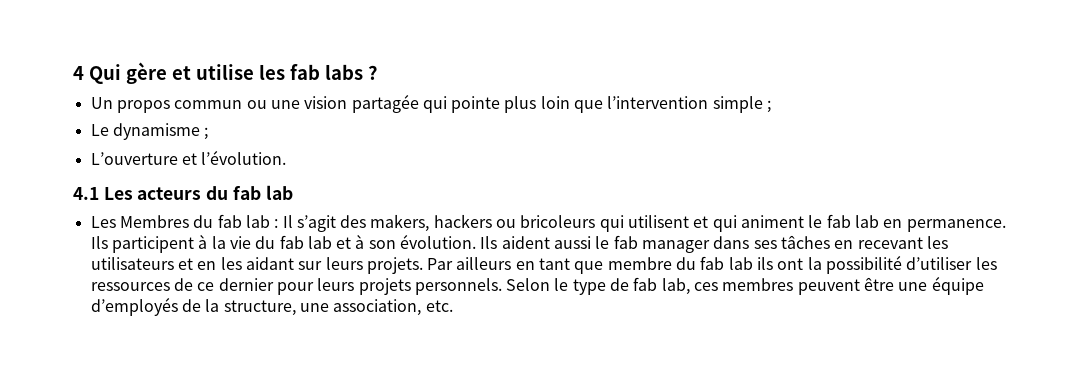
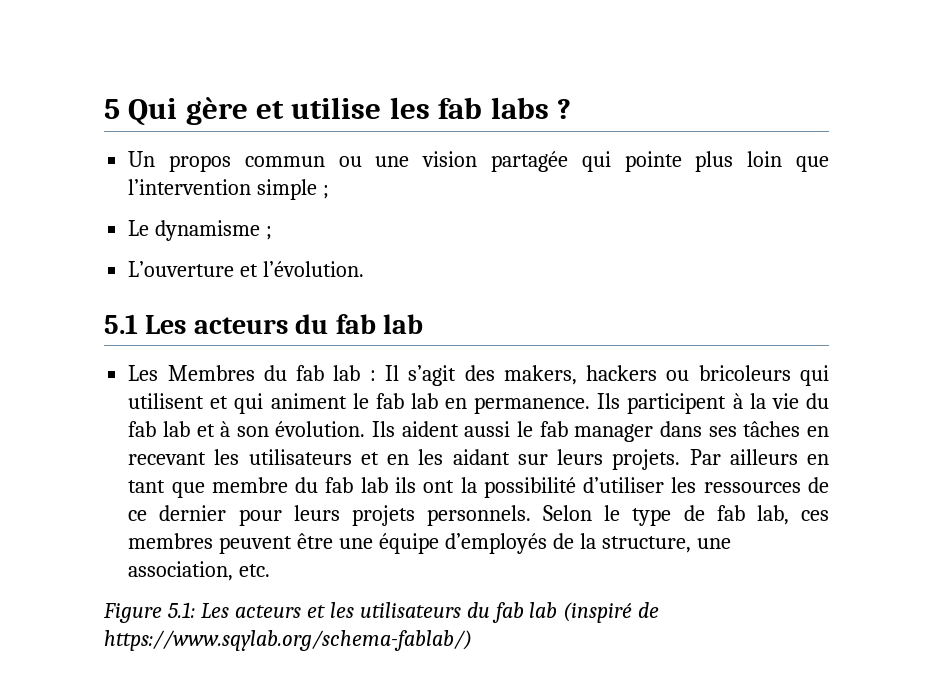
- 4 Qui gère et utilise les fab labs ?
+ 5 Qui gère et utilise les fab labs ?
- 4.1 Les acteurs du fab lab
+ 5.1 Les acteurs du fab lab
+ Figure 5.1: Les acteurs et les utilisateurs du fab lab (inspiré de https://www.sqylab.org/schema-fablab/)

